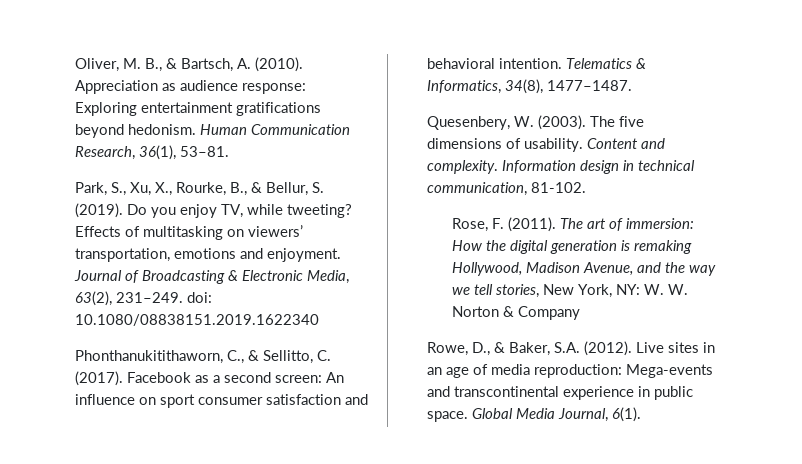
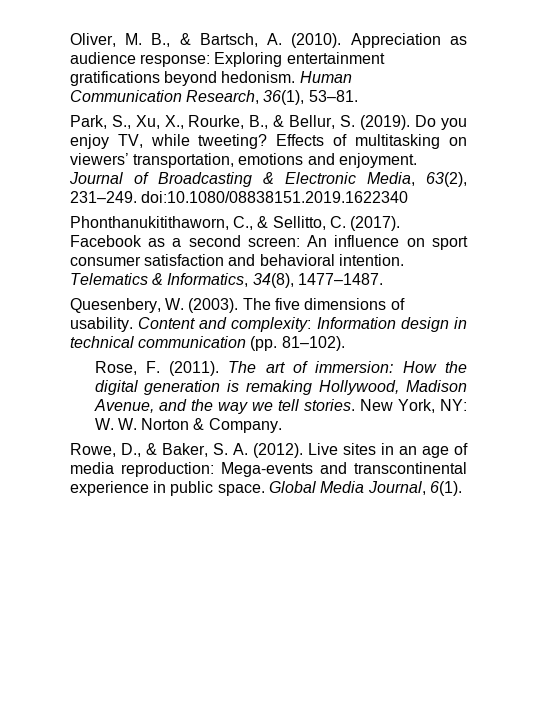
- Journal of Broadcasting & Electronic Media, 63(2), 231–249. doi: 10.1080/08838151.2019.1622340
+ Journal of Broadcasting & Electronic Media, 63(2), 231–249. doi:10.1080/08838151.2019.1622340
- Content and complexity. Information design in technical communication, 81-102.
+ Content and complexity: Information design in technical communication (pp. 81–102).
- The art of immersion: How the digital generation is remaking Hollywood, Madison Avenue, and the way we tell stories, New York, NY: W. W. Norton & Company
+ The art of immersion: How the digital generation is remaking Hollywood, Madison Avenue, and the way we tell stories. New York, NY: W. W. Norton & Company.
- Rowe, D., & Baker, S.A. (2012).
+ Rowe, D., & Baker, S. A. (2012).

